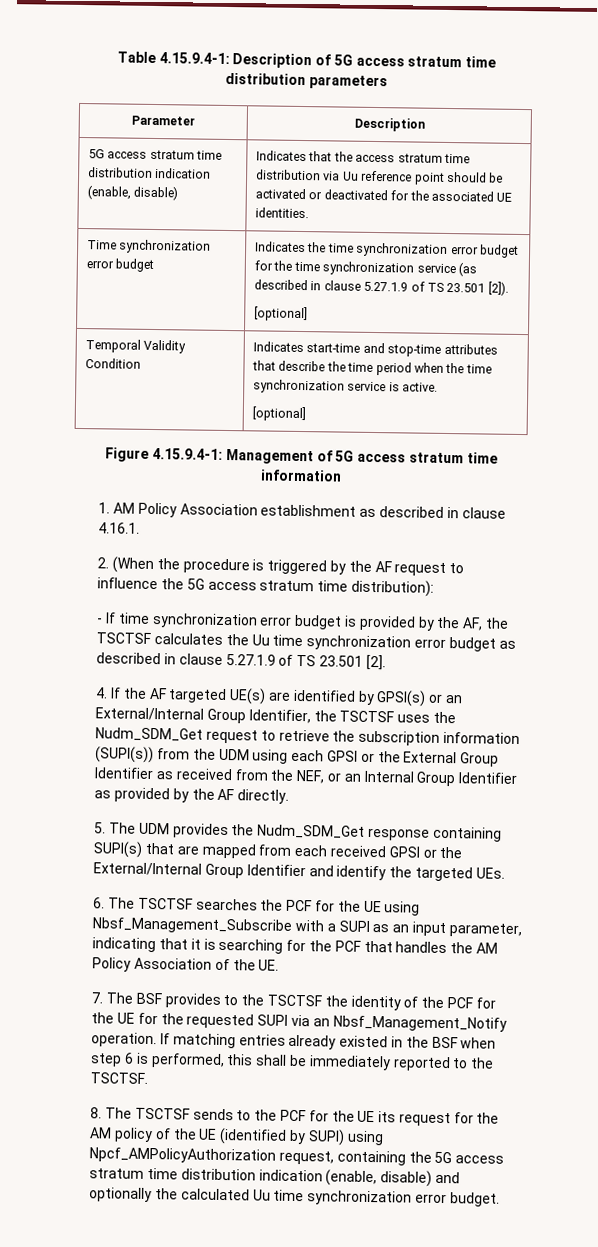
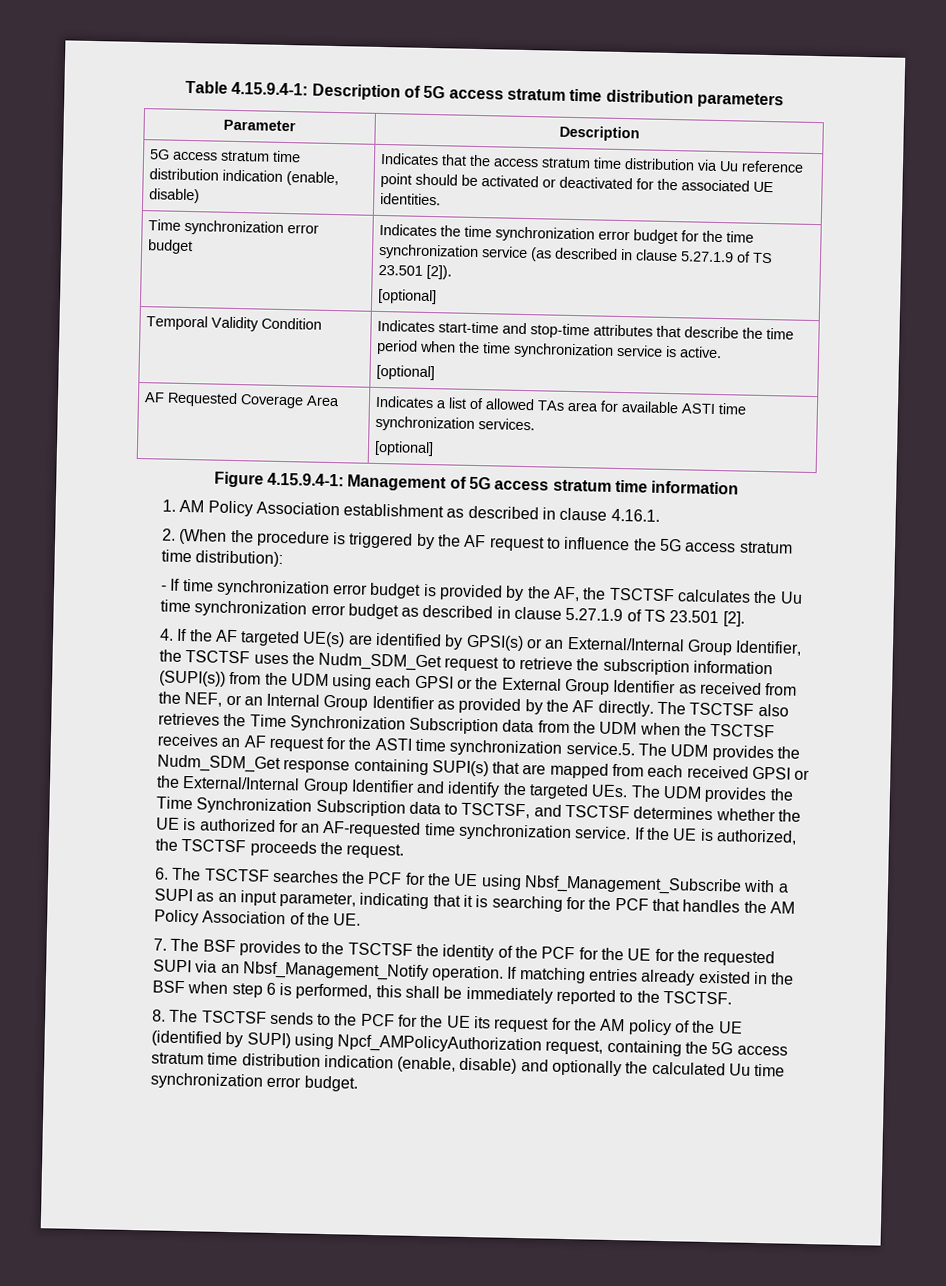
+ AF Requested Coverage Area | Indicates a list of allowed TAs area for available ASTI time synchronization services.
+ [optional]
- 4. If the AF targeted UE(s) are identified by GPSI(s) or an External/Internal Group Identifier, the TSCTSF uses the Nudm_SDM_Get request to retrieve the subscription information (SUPI(s)) from the UDM using each GPSI or the External Group Identifier as received from the NEF, or an Internal Group Identifier as provided by the AF directly.
- 5. The UDM provides the Nudm_SDM_Get response containing SUPI(s) that are mapped from each received GPSI or the External/Internal Group Identifier and identify the targeted UEs.
+ 4. If the AF targeted UE(s) are identified by GPSI(s) or an External/Internal Group Identifier, the TSCTSF uses the Nudm_SDM_Get request to retrieve the subscription information (SUPI(s)) from the UDM using each GPSI or the External Group Identifier as received from the NEF, or an Internal Group Identifier as provided by the AF directly. The TSCTSF also retrieves the Time Synchronization Subscription data from the UDM when the TSCTSF receives an AF request for the ASTI time synchronization service.5. The UDM provides the Nudm_SDM_Get response containing SUPI(s) that are mapped from each received GPSI or the External/Internal Group Identifier and identify the targeted UEs. The UDM provides the Time Synchronization Subscription data to TSCTSF, and TSCTSF determines whether the UE is authorized for an AF-requested time synchronization service. If the UE is authorized, the TSCTSF proceeds the request.

